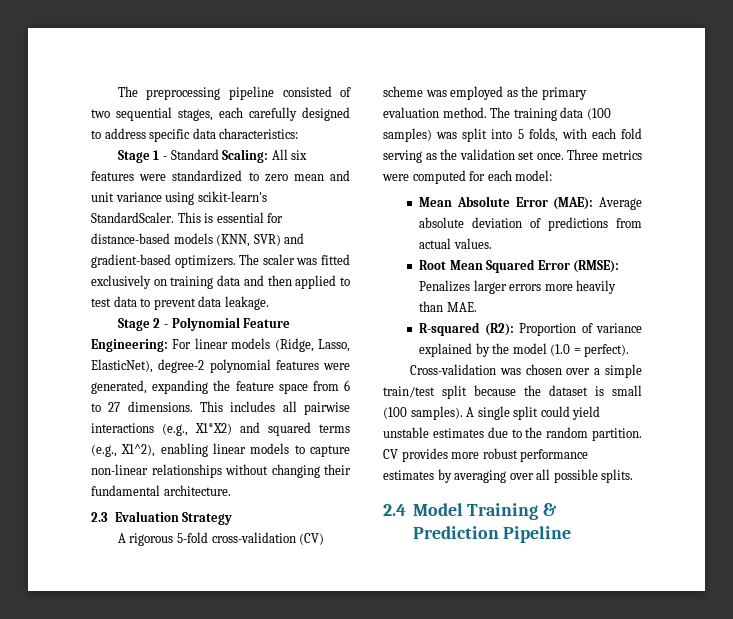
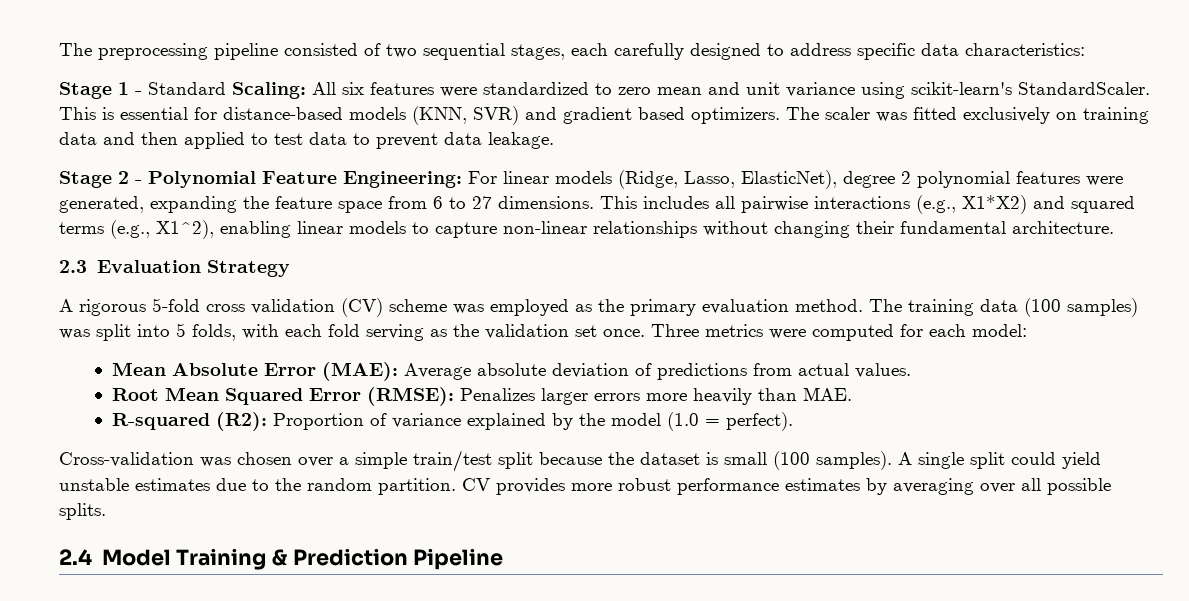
- This is essential for distance-based models (KNN, SVR) and gradient-based optimizers.
+ This is essential for distance-based models (KNN, SVR) and gradient based optimizers.
- Stage 2 - Polynomial Feature Engineering: For linear models (Ridge, Lasso, ElasticNet), degree-2 polynomial features were generated, expanding the feature space from 6 to 27 dimensions.
+ Stage 2 - Polynomial Feature Engineering: For linear models (Ridge, Lasso, ElasticNet), degree 2 polynomial features were generated, expanding the feature space from 6 to 27 dimensions.
- A rigorous 5-fold cross-validation (CV) scheme was employed as the primary evaluation method.
+ A rigorous 5-fold cross validation (CV) scheme was employed as the primary evaluation method.

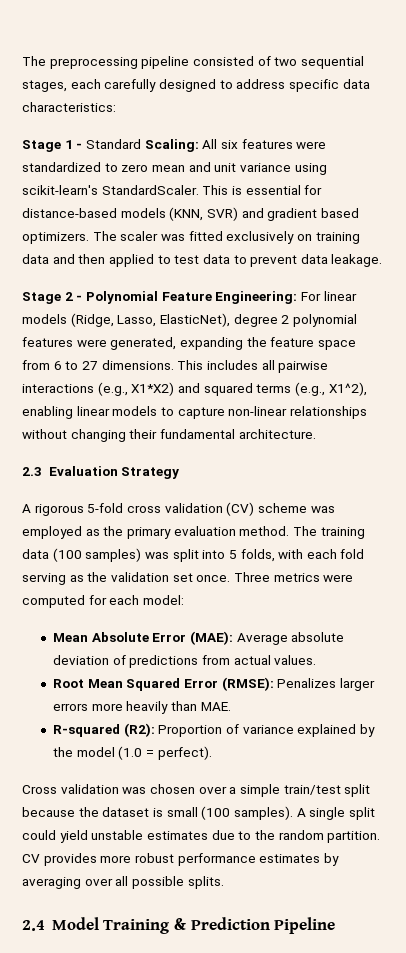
- Cross-validation was chosen over a simple train/test split because the dataset is small (100 samples).
+ Cross validation was chosen over a simple train/test split because the dataset is small (100 samples).

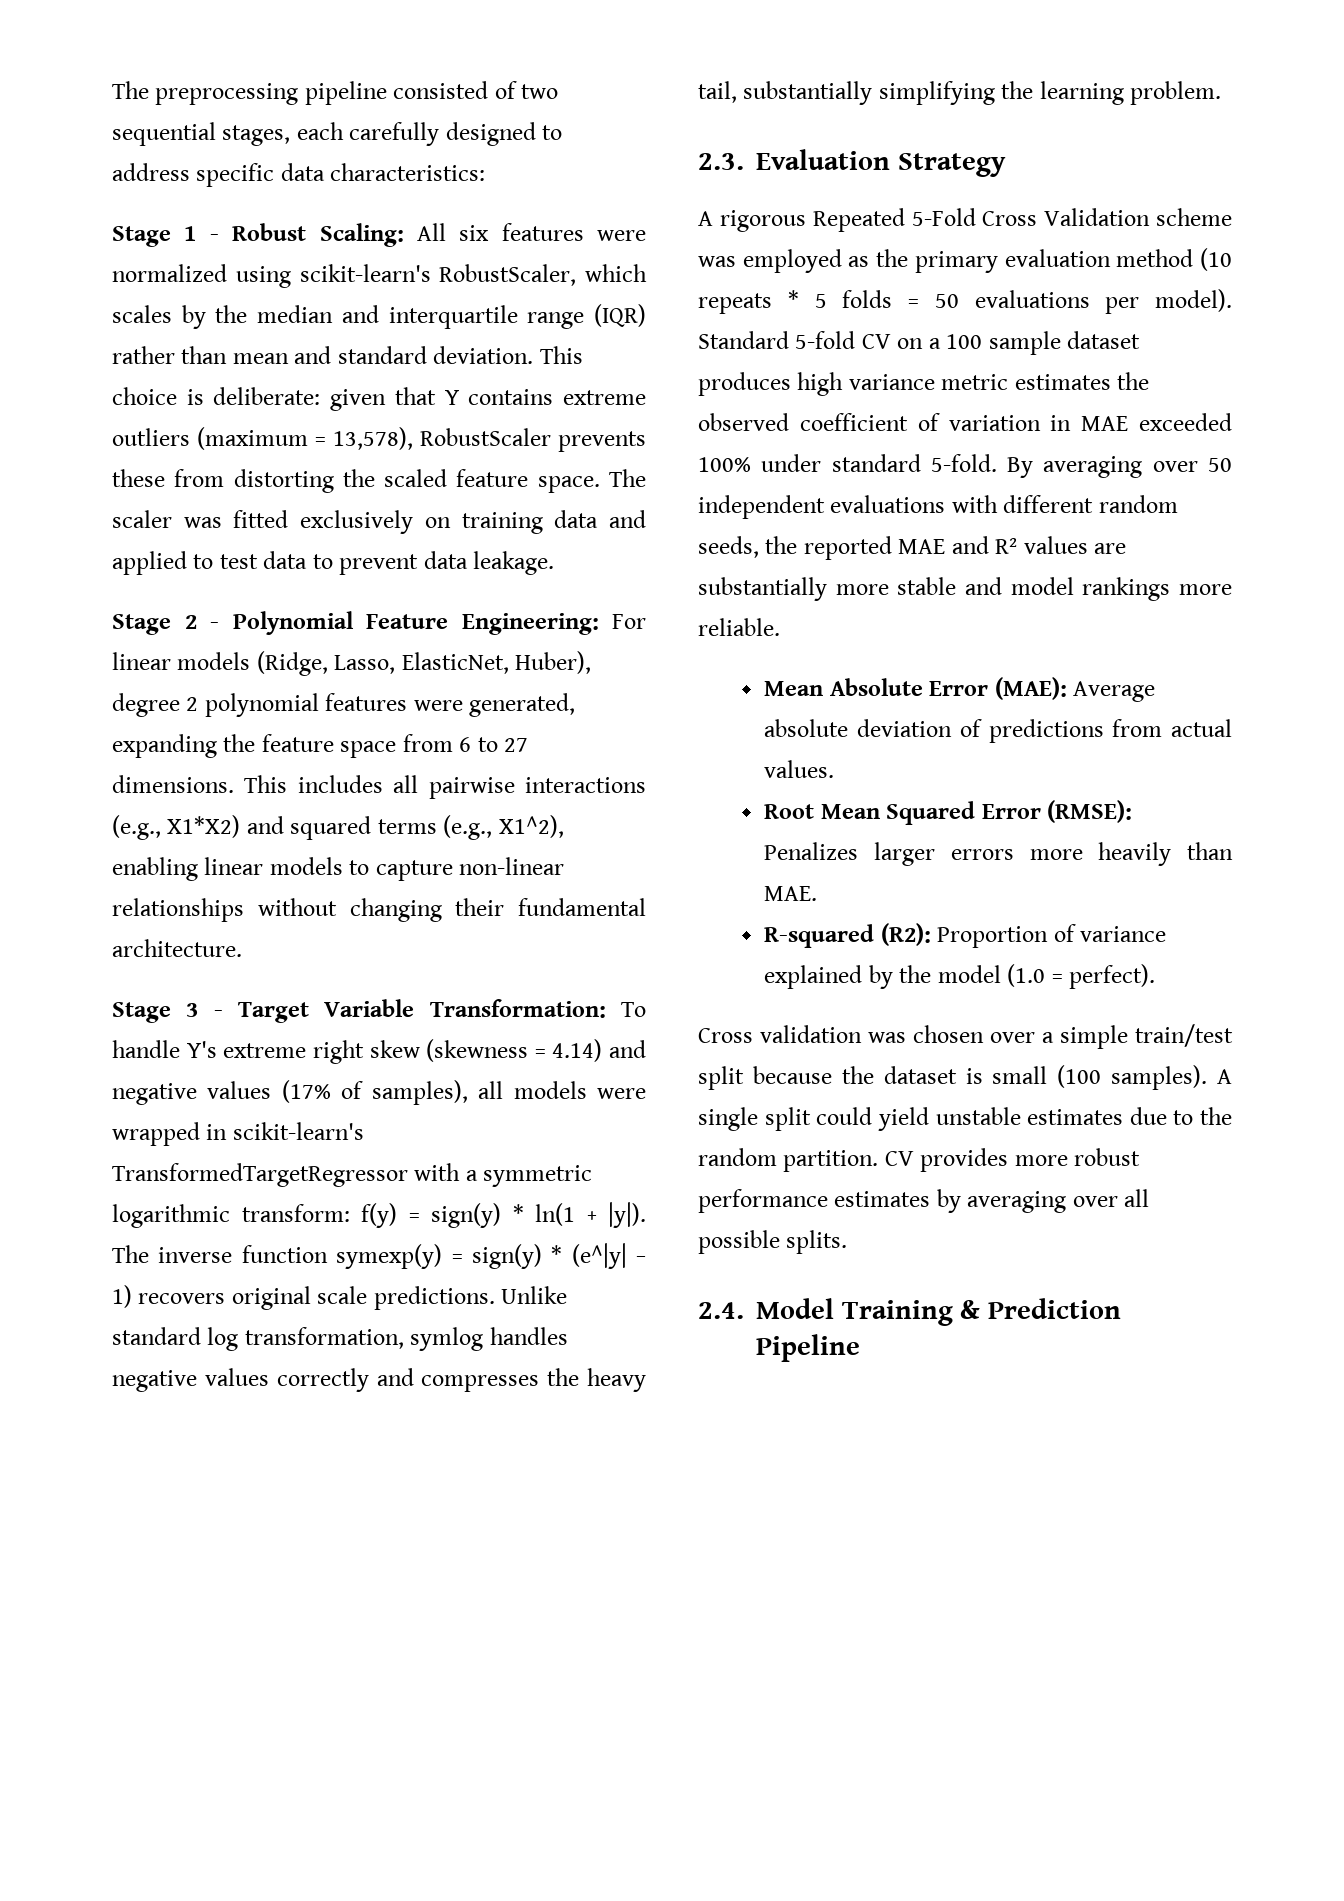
- Stage 1 - Standard Scaling: All six features were standardized to zero mean and unit variance using scikit-learn's StandardScaler. This is essential for distance-based models (KNN, SVR) and gradient based optimizers.
+ Stage 1 - Robust Scaling: All six features were normalized using scikit-learn's RobustScaler, which scales by the median and interquartile range (IQR) rather than mean and standard deviation. This choice is deliberate: given that Y contains extreme outliers (maximum = 13,578), RobustScaler prevents these from distorting the scaled feature space.
- The scaler was fitted exclusively on training data and then applied to test data to prevent data leakage.
+ The scaler was fitted exclusively on training data and applied to test data to prevent data leakage.
- Stage 2 - Polynomial Feature Engineering: For linear models (Ridge, Lasso, ElasticNet), degree 2 polynomial features were generated, expanding the feature space from 6 to 27 dimensions.
+ Stage 2 - Polynomial Feature Engineering: For linear models (Ridge, Lasso, ElasticNet, Huber), degree 2 polynomial features were generated, expanding the feature space from 6 to 27 dimensions.
- 2.3 Evaluation Strategy
+ Stage 3 - Target Variable Transformation: To handle Y's extreme right skew (skewness = 4.14) and negative values (17% of samples), all models were wrapped in scikit-learn's TransformedTargetRegressor with a symmetric logarithmic transform: f(y) = sign(y) * ln(1 + |y|). The inverse function symexp(y) = sign(y) * (e^|y| − 1) recovers original scale predictions. Unlike standard log transformation, symlog handles negative values correctly and compresses the heavy tail, substantially simplifying the learning problem.
+ 2.3. Evaluation Strategy
- A rigorous 5-fold cross validation (CV) scheme was employed as the primary evaluation method. The training data (100 samples) was split into 5 folds, with each fold serving as the validation set once. Three metrics were computed for each model:
+ A rigorous Repeated 5-Fold Cross Validation scheme was employed as the primary evaluation method (10 repeats * 5 folds = 50 evaluations per model). Standard 5-fold CV on a 100 sample dataset produces high variance metric estimates the observed coefficient of variation in MAE exceeded 100% under standard 5-fold. By averaging over 50 independent evaluations with different random seeds, the reported MAE and R² values are substantially more stable and model rankings more reliable.
- 2.4 Model Training & Prediction Pipeline
+ 2.4. Model Training & Prediction Pipeline

